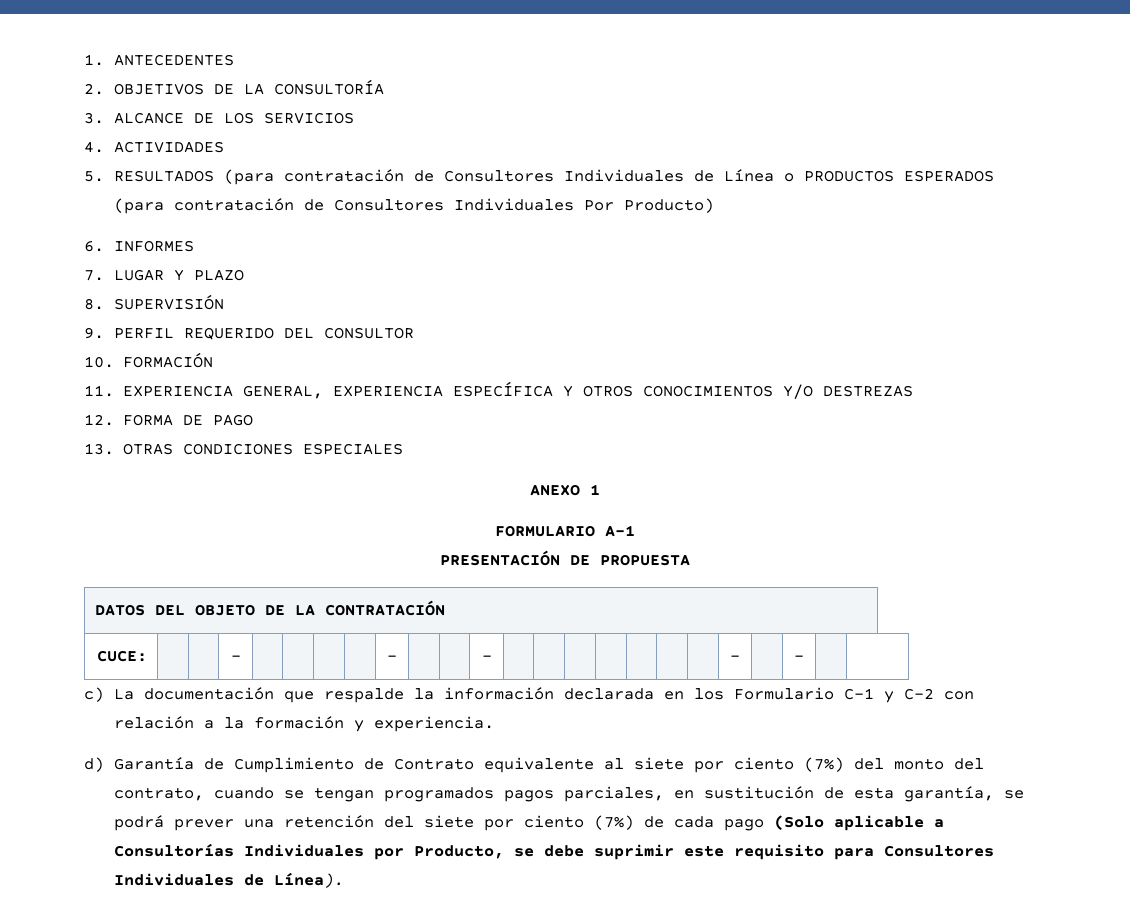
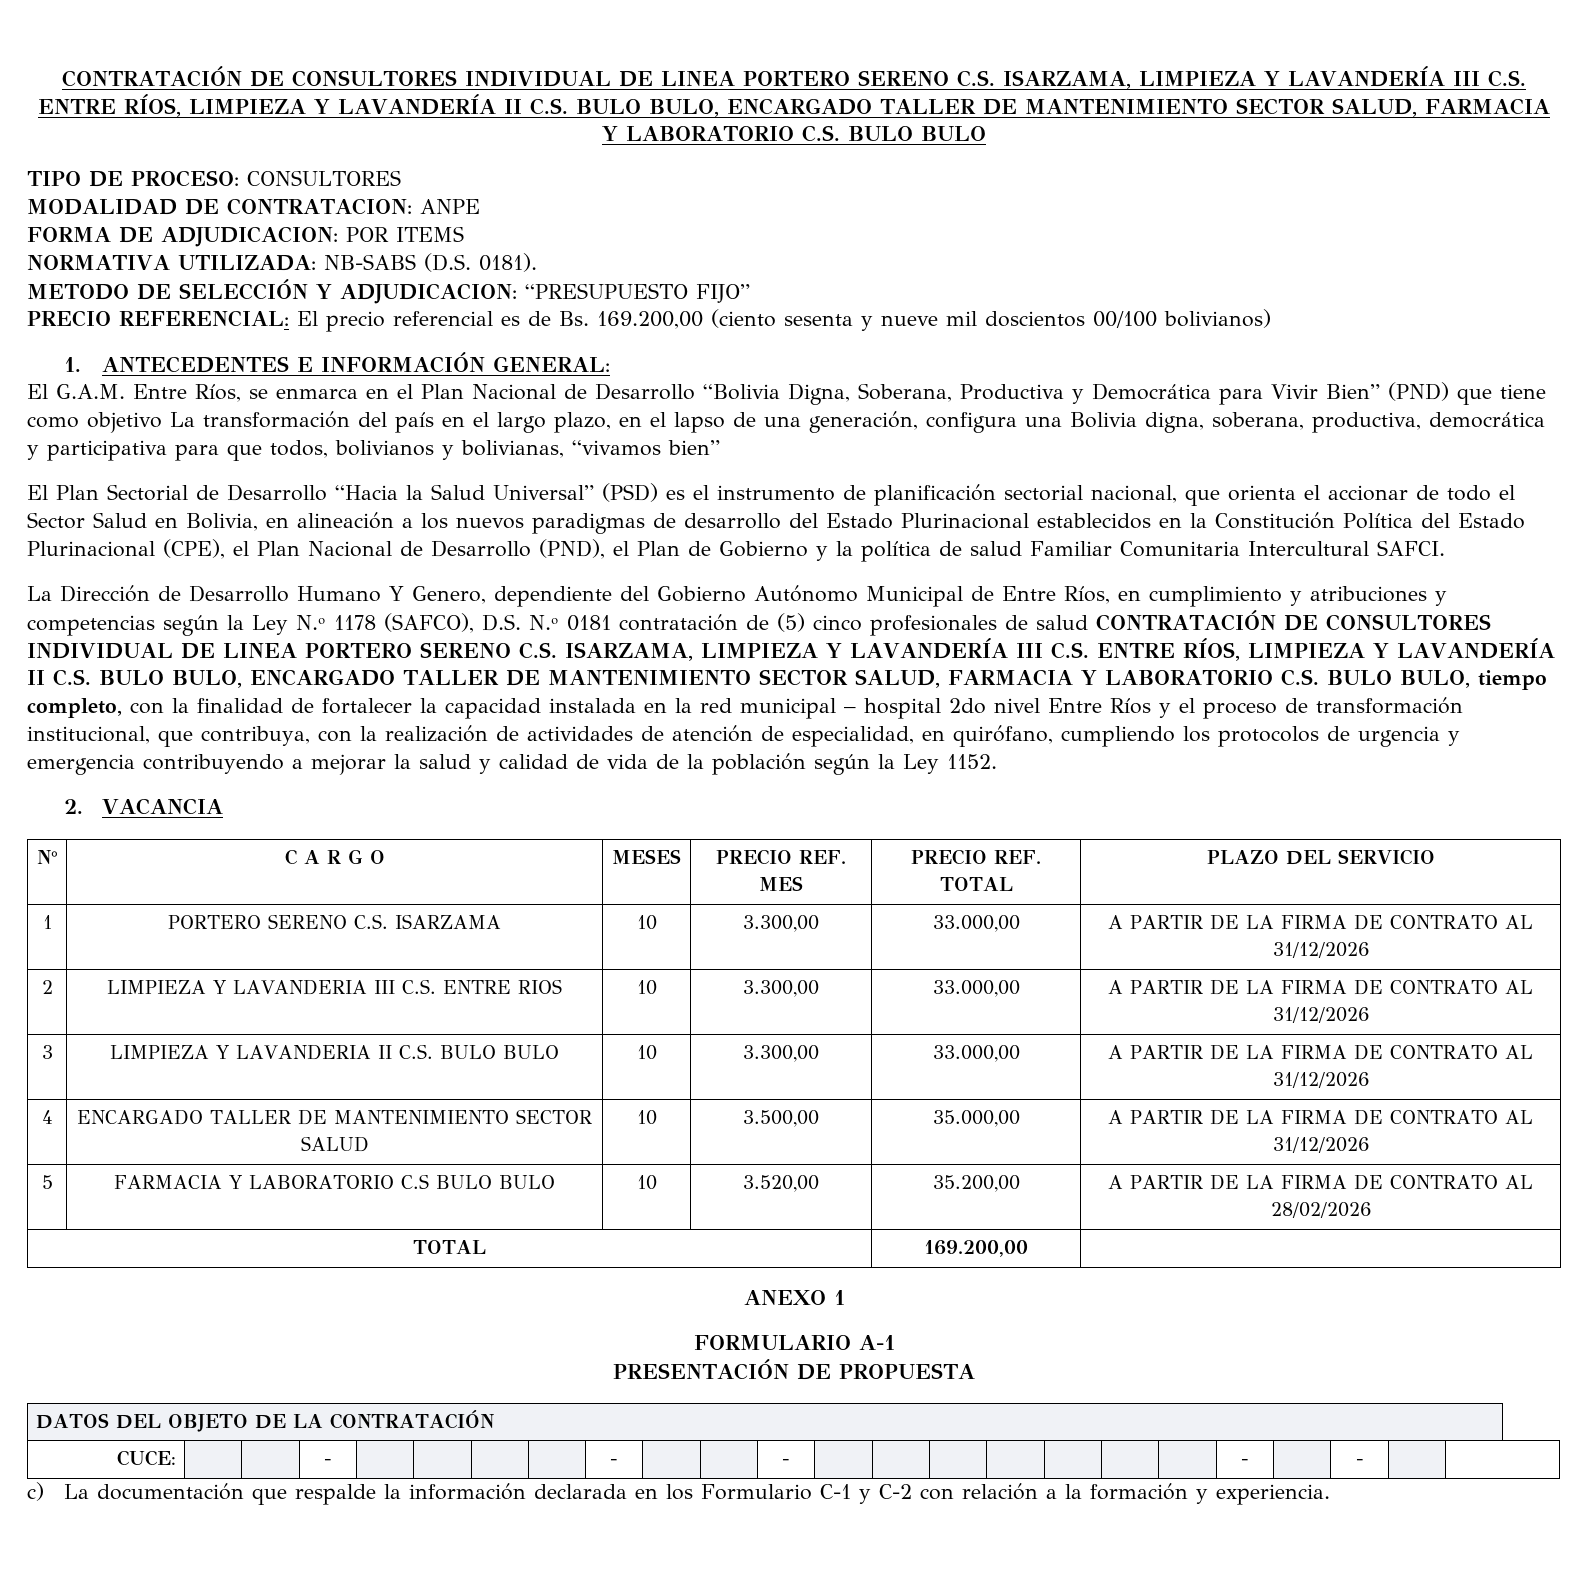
- 1. ANTECEDENTES
- 2. OBJETIVOS DE LA CONSULTORÍA
- 3. ALCANCE DE LOS SERVICIOS
- 4. ACTIVIDADES
- 5. RESULTADOS (para contratación de Consultores Individuales de Línea o PRODUCTOS ESPERADOS (para contratación de Consultores Individuales Por Producto)
- 6. INFORMES
- 7. LUGAR Y PLAZO
- 8. SUPERVISIÓN
- 9. PERFIL REQUERIDO DEL CONSULTOR
- 10. FORMACIÓN
- 11. EXPERIENCIA GENERAL, EXPERIENCIA ESPECÍFICA Y OTROS CONOCIMIENTOS Y/O DESTREZAS
- 12. FORMA DE PAGO
- 13. OTRAS CONDICIONES ESPECIALES
+ CONTRATACIÓN DE CONSULTORES INDIVIDUAL DE LINEA PORTERO SERENO C.S. ISARZAMA, LIMPIEZA Y LAVANDERÍA III C.S. ENTRE RÍOS, LIMPIEZA Y LAVANDERÍA II C.S. BULO BULO, ENCARGADO TALLER DE MANTENIMIENTO SECTOR SALUD, FARMACIA Y LABORATORIO C.S. BULO BULO
+ TIPO DE PROCESO: CONSULTORES
+ MODALIDAD DE CONTRATACION: ANPE
+ FORMA DE ADJUDICACION: POR ITEMS
+ NORMATIVA UTILIZADA: NB-SABS (D.S. 0181).
+ METODO DE SELECCIÓN Y ADJUDICACION: “PRESUPUESTO FIJO”
+ PRECIO REFERENCIAL: El precio referencial es de Bs. 169.200,00 (ciento sesenta y nueve mil doscientos 00/100 bolivianos)
+ 1. ANTECEDENTES E INFORMACIÓN GENERAL:
+ El G.A.M. Entre Ríos, se enmarca en el Plan Nacional de Desarrollo “Bolivia Digna, Soberana, Productiva y Democrática para Vivir Bien” (PND) que tiene como objetivo La transformación del país en el largo plazo, en el lapso de una generación, configura una Bolivia digna, soberana, productiva, democrática y participativa para que todos, bolivianos y bolivianas, “vivamos bien”
+ El Plan Sectorial de Desarrollo “Hacia la Salud Universal” (PSD) es el instrumento de planificación sectorial nacional, que orienta el accionar de todo el Sector Salud en Bolivia, en alineación a los nuevos paradigmas de desarrollo del Estado Plurinacional establecidos en la Constitución Política del Estado Plurinacional (CPE), el Plan Nacional de Desarrollo (PND), el Plan de Gobierno y la política de salud Familiar Comunitaria Intercultural SAFCI.
+ La Dirección de Desarrollo Humano Y Genero, dependiente del Gobierno Autónomo Municipal de Entre Ríos, en cumplimiento y atribuciones y competencias según la Ley N.º 1178 (SAFCO), D.S. N.º 0181 contratación de (5) cinco profesionales de salud CONTRATACIÓN DE CONSULTORES INDIVIDUAL DE LINEA PORTERO SERENO C.S. ISARZAMA, LIMPIEZA Y LAVANDERÍA III C.S. ENTRE RÍOS, LIMPIEZA Y LAVANDERÍA II C.S. BULO BULO, ENCARGADO TALLER DE MANTENIMIENTO SECTOR SALUD, FARMACIA Y LABORATORIO C.S. BULO BULO, tiempo completo, con la finalidad de fortalecer la capacidad instalada en la red municipal – hospital 2do nivel Entre Ríos y el proceso de transformación institucional, que contribuya, con la realización de actividades de atención de especialidad, en quirófano, cumpliendo los protocolos de urgencia y emergencia contribuyendo a mejorar la salud y calidad de vida de la población según la Ley 1152.
+ 2. VACANCIA
+ N° | C A R G O | MESES | PRECIO REF. MES | PRECIO REF. TOTAL | PLAZO DEL SERVICIO
+ 1 | PORTERO SERENO C.S. ISARZAMA | 10 | 3.300,00 | 33.000,00 | A PARTIR DE LA FIRMA DE CONTRATO AL 31/12/2026
+ 2 | LIMPIEZA Y LAVANDERIA III C.S. ENTRE RIOS | 10 | 3.300,00 | 33.000,00 | A PARTIR DE LA FIRMA DE CONTRATO AL 31/12/2026
+ 3 | LIMPIEZA Y LAVANDERIA II C.S. BULO BULO | 10 | 3.300,00 | 33.000,00 | A PARTIR DE LA FIRMA DE CONTRATO AL 31/12/2026
+ 4 | ENCARGADO TALLER DE MANTENIMIENTO SECTOR SALUD | 10 | 3.500,00 | 35.000,00 | A PARTIR DE LA FIRMA DE CONTRATO AL 31/12/2026
+ 5 | FARMACIA Y LABORATORIO C.S BULO BULO | 10 | 3.520,00 | 35.200,00 | A PARTIR DE LA FIRMA DE CONTRATO AL 28/02/2026
+ TOTAL | 169.200,00 |
- d) Garantía de Cumplimiento de Contrato equivalente al siete por ciento (7%) del monto del contrato, cuando se tengan programados pagos parciales, en sustitución de esta garantía, se podrá prever una retención del siete por ciento (7%) de cada pago (Solo aplicable a Consultorías Individuales por Producto, se debe suprimir este requisito para Consultores Individuales de Línea).

